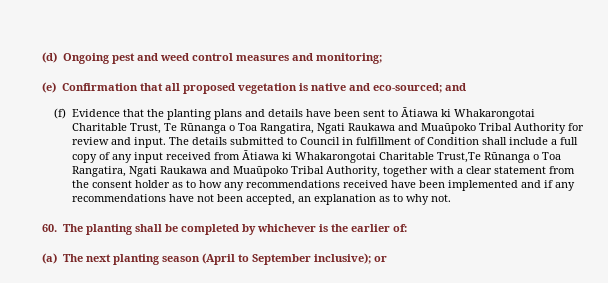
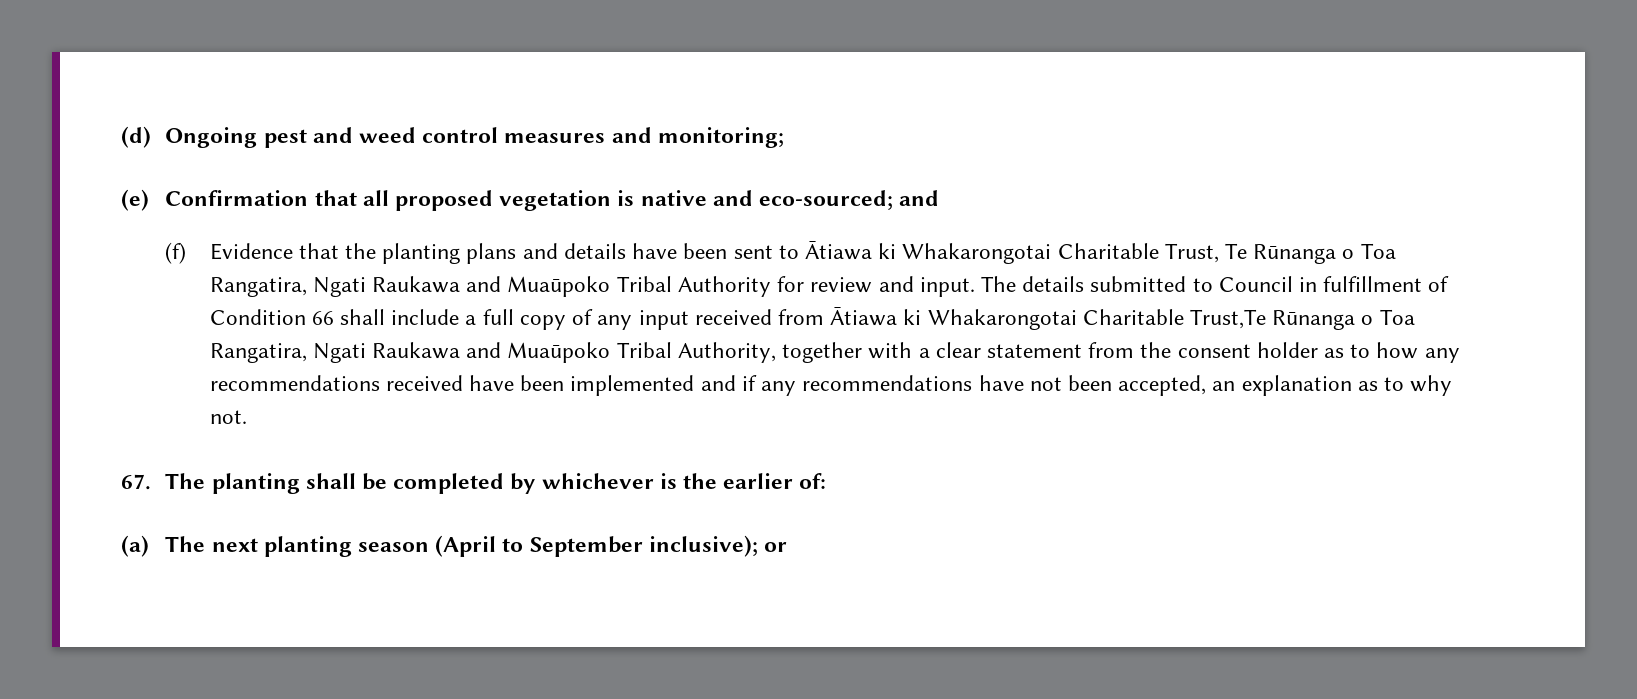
- The details submitted to Council in fulfillment of Condition shall include a full copy of any input received from Ātiawa ki Whakarongotai Charitable Trust,Te Rūnanga o Toa Rangatira, Ngati Raukawa and Muaūpoko Tribal Authority, together with a clear statement from the consent holder as to how any recommendations received have been implemented and if any recommendations have not been accepted, an explanation as to why not.
+ The details submitted to Council in fulfillment of Condition 66 shall include a full copy of any input received from Ātiawa ki Whakarongotai Charitable Trust,Te Rūnanga o Toa Rangatira, Ngati Raukawa and Muaūpoko Tribal Authority, together with a clear statement from the consent holder as to how any recommendations received have been implemented and if any recommendations have not been accepted, an explanation as to why not.
- 60. The planting shall be completed by whichever is the earlier of:
+ 67. The planting shall be completed by whichever is the earlier of:

